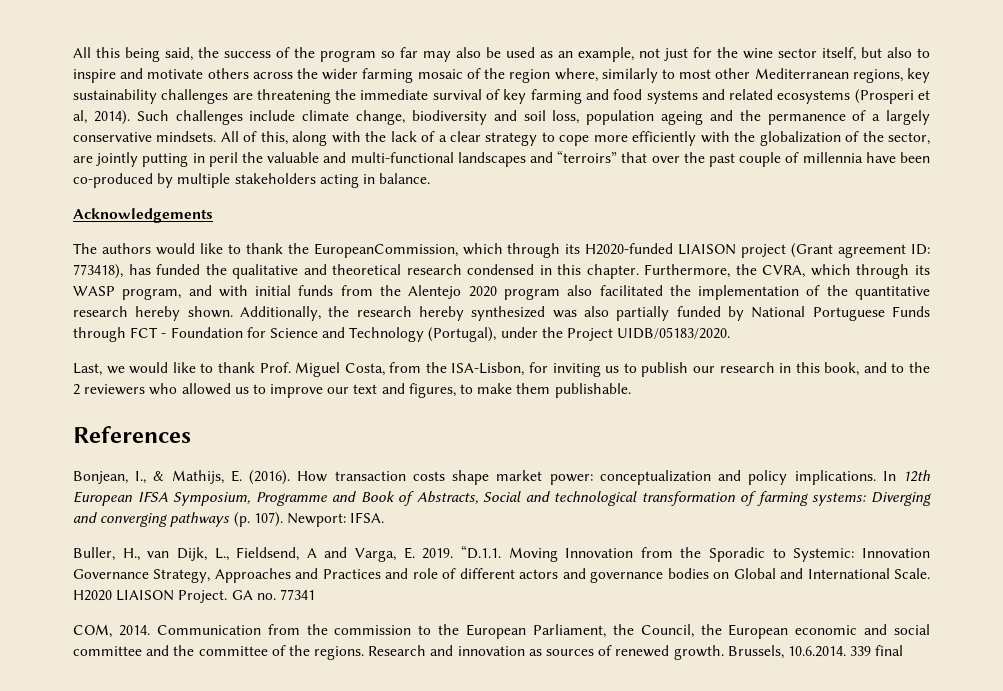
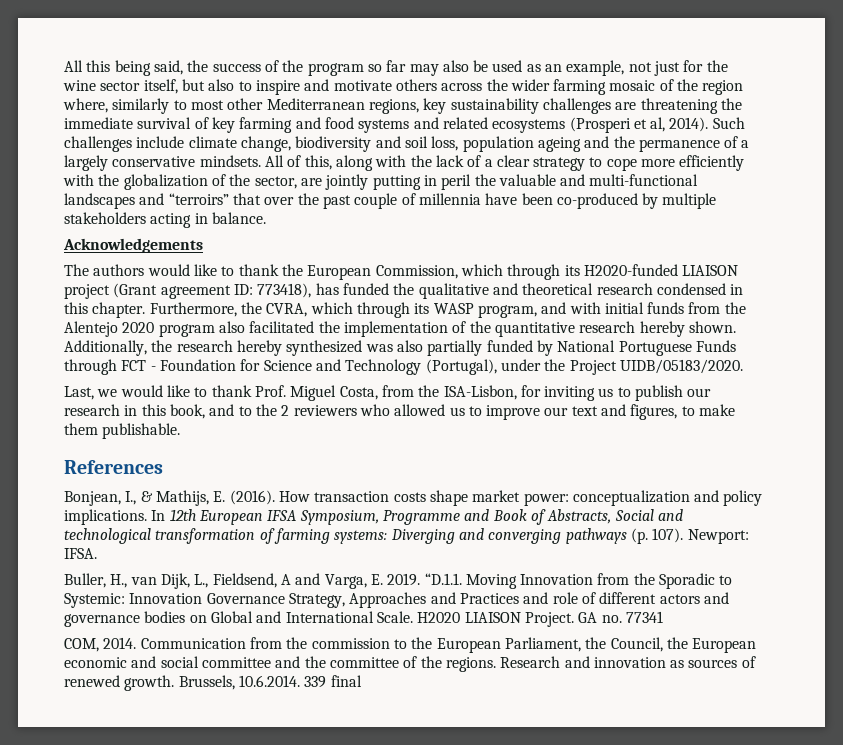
- The authors would like to thank the EuropeanCommission, which through its H2020-funded LIAISON project (Grant agreement ID: 773418), has funded the qualitative and theoretical research condensed in this chapter.
+ The authors would like to thank the European Commission, which through its H2020-funded LIAISON project (Grant agreement ID: 773418), has funded the qualitative and theoretical research condensed in this chapter.

